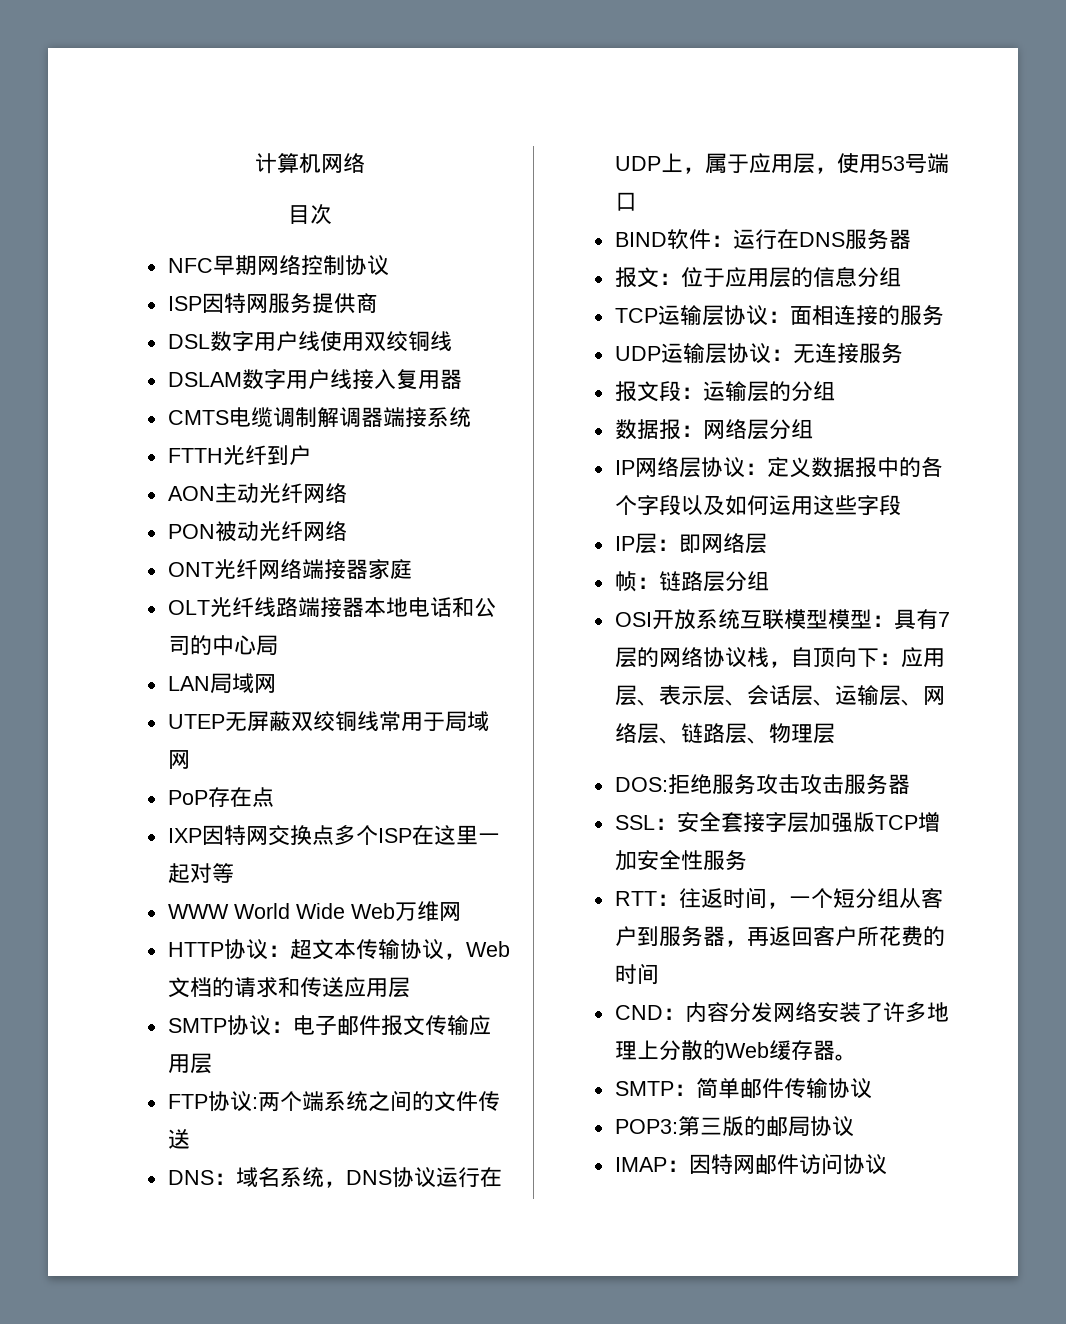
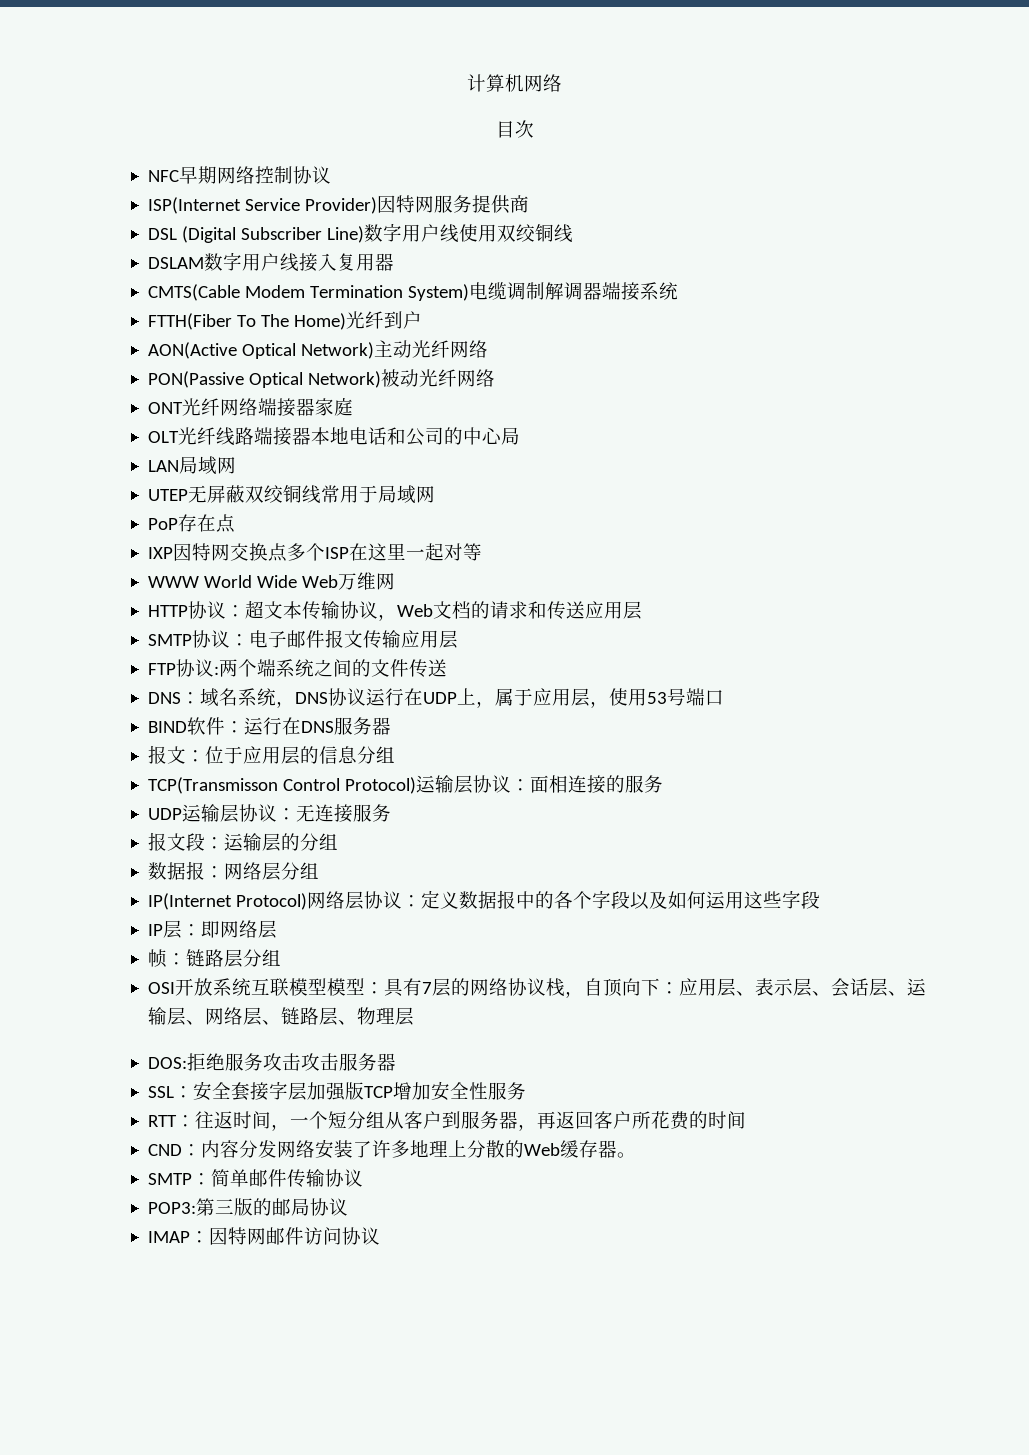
- ISP因特网服务提供商
+ ISP(Internet Service Provider)因特网服务提供商
- DSL数字用户线使用双绞铜线
+ DSL (Digital Subscriber Line)数字用户线使用双绞铜线
- CMTS电缆调制解调器端接系统
+ CMTS(Cable Modem Termination System)电缆调制解调器端接系统
- FTTH光纤到户
+ FTTH(Fiber To The Home)光纤到户
- AON主动光纤网络
+ AON(Active Optical Network)主动光纤网络
- PON被动光纤网络
+ PON(Passive Optical Network)被动光纤网络
- TCP运输层协议：面相连接的服务
+ TCP(Transmisson Control Protocol)运输层协议：面相连接的服务
- IP网络层协议：定义数据报中的各个字段以及如何运用这些字段
+ IP(Internet Protocol)网络层协议：定义数据报中的各个字段以及如何运用这些字段

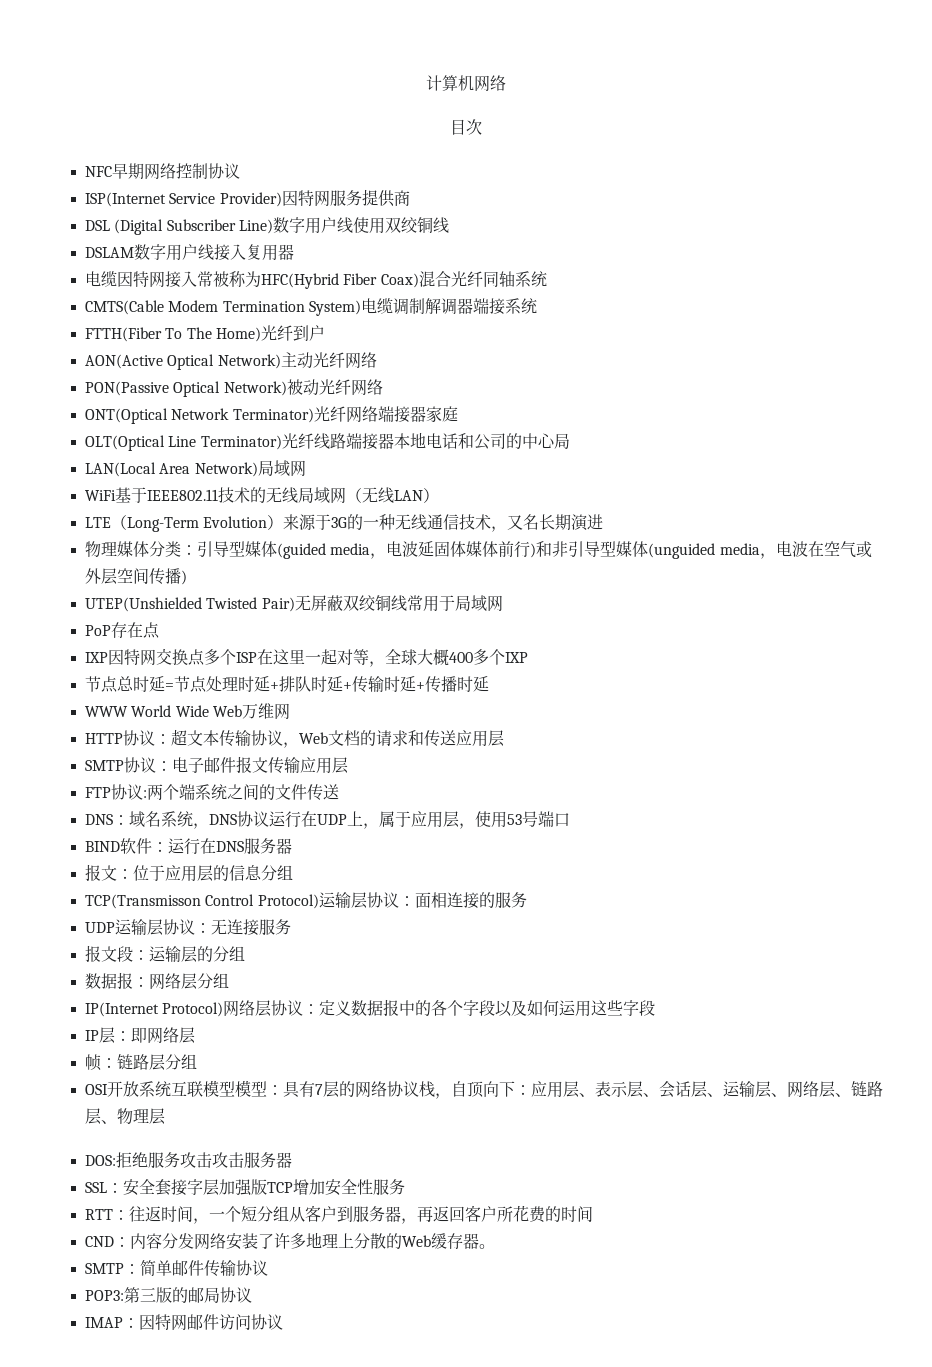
+ 电缆因特网接入常被称为HFC(Hybrid Fiber Coax)混合光纤同轴系统
- ONT光纤网络端接器家庭
+ ONT(Optical Network Terminator)光纤网络端接器家庭
- OLT光纤线路端接器本地电话和公司的中心局
+ OLT(Optical Line Terminator)光纤线路端接器本地电话和公司的中心局
- LAN局域网
- UTEP无屏蔽双绞铜线常用于局域网
+ LAN(Local Area Network)局域网
+ WiFi基于IEEE802.11技术的无线局域网（无线LAN）
+ LTE（Long-Term Evolution）来源于3G的一种无线通信技术，又名长期演进
+ 物理媒体分类：引导型媒体(guided media，电波延固体媒体前行)和非引导型媒体(unguided media，电波在空气或外层空间传播)
+ UTEP(Unshielded Twisted Pair)无屏蔽双绞铜线常用于局域网
- IXP因特网交换点多个ISP在这里一起对等
+ IXP因特网交换点多个ISP在这里一起对等，全球大概400多个IXP
+ 节点总时延=节点处理时延+排队时延+传输时延+传播时延

